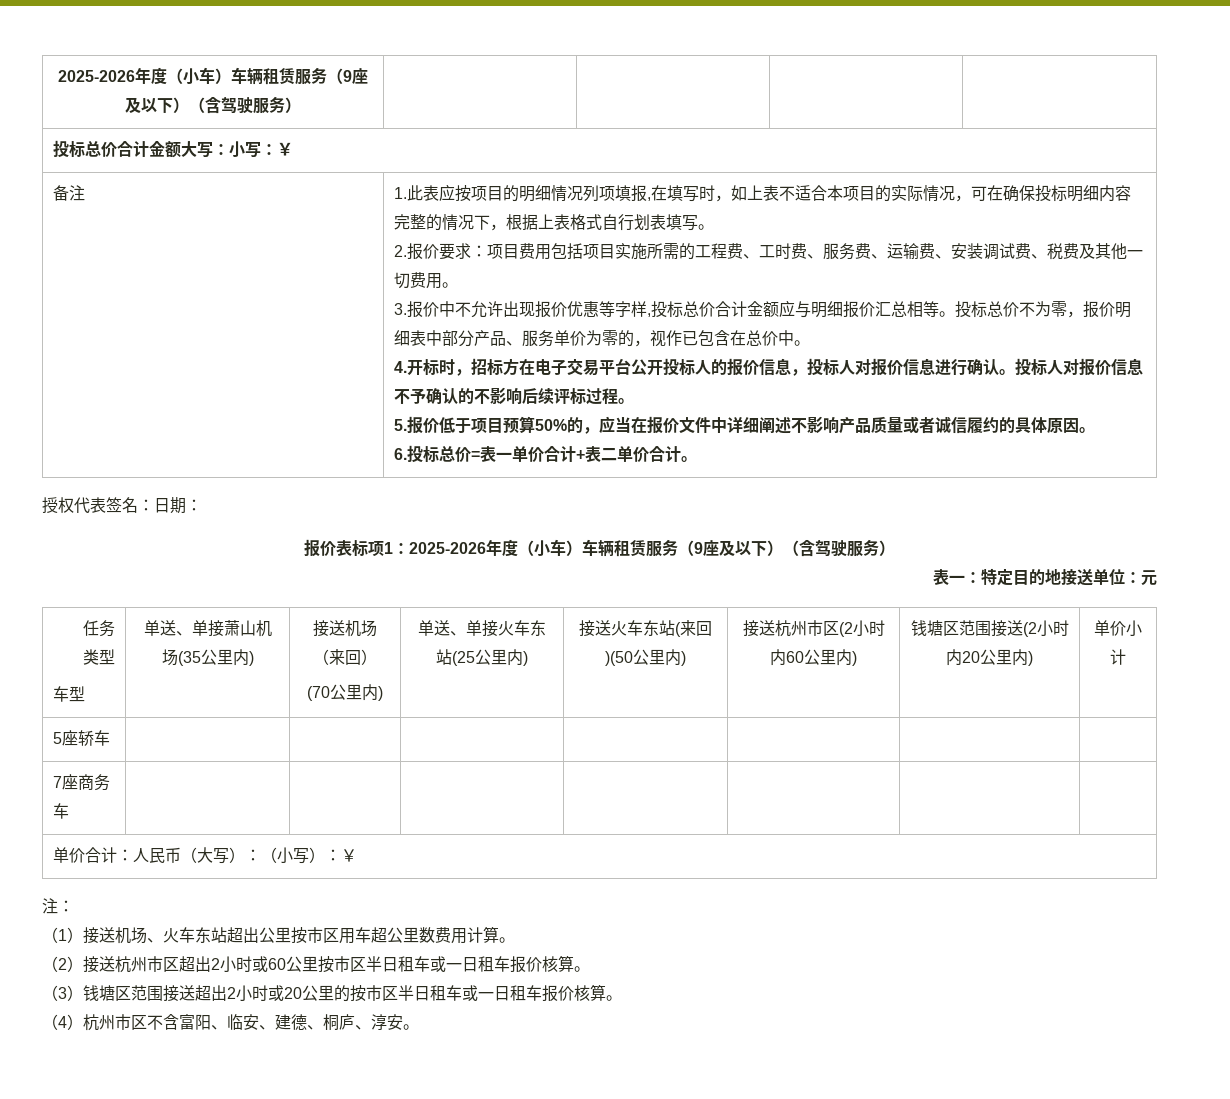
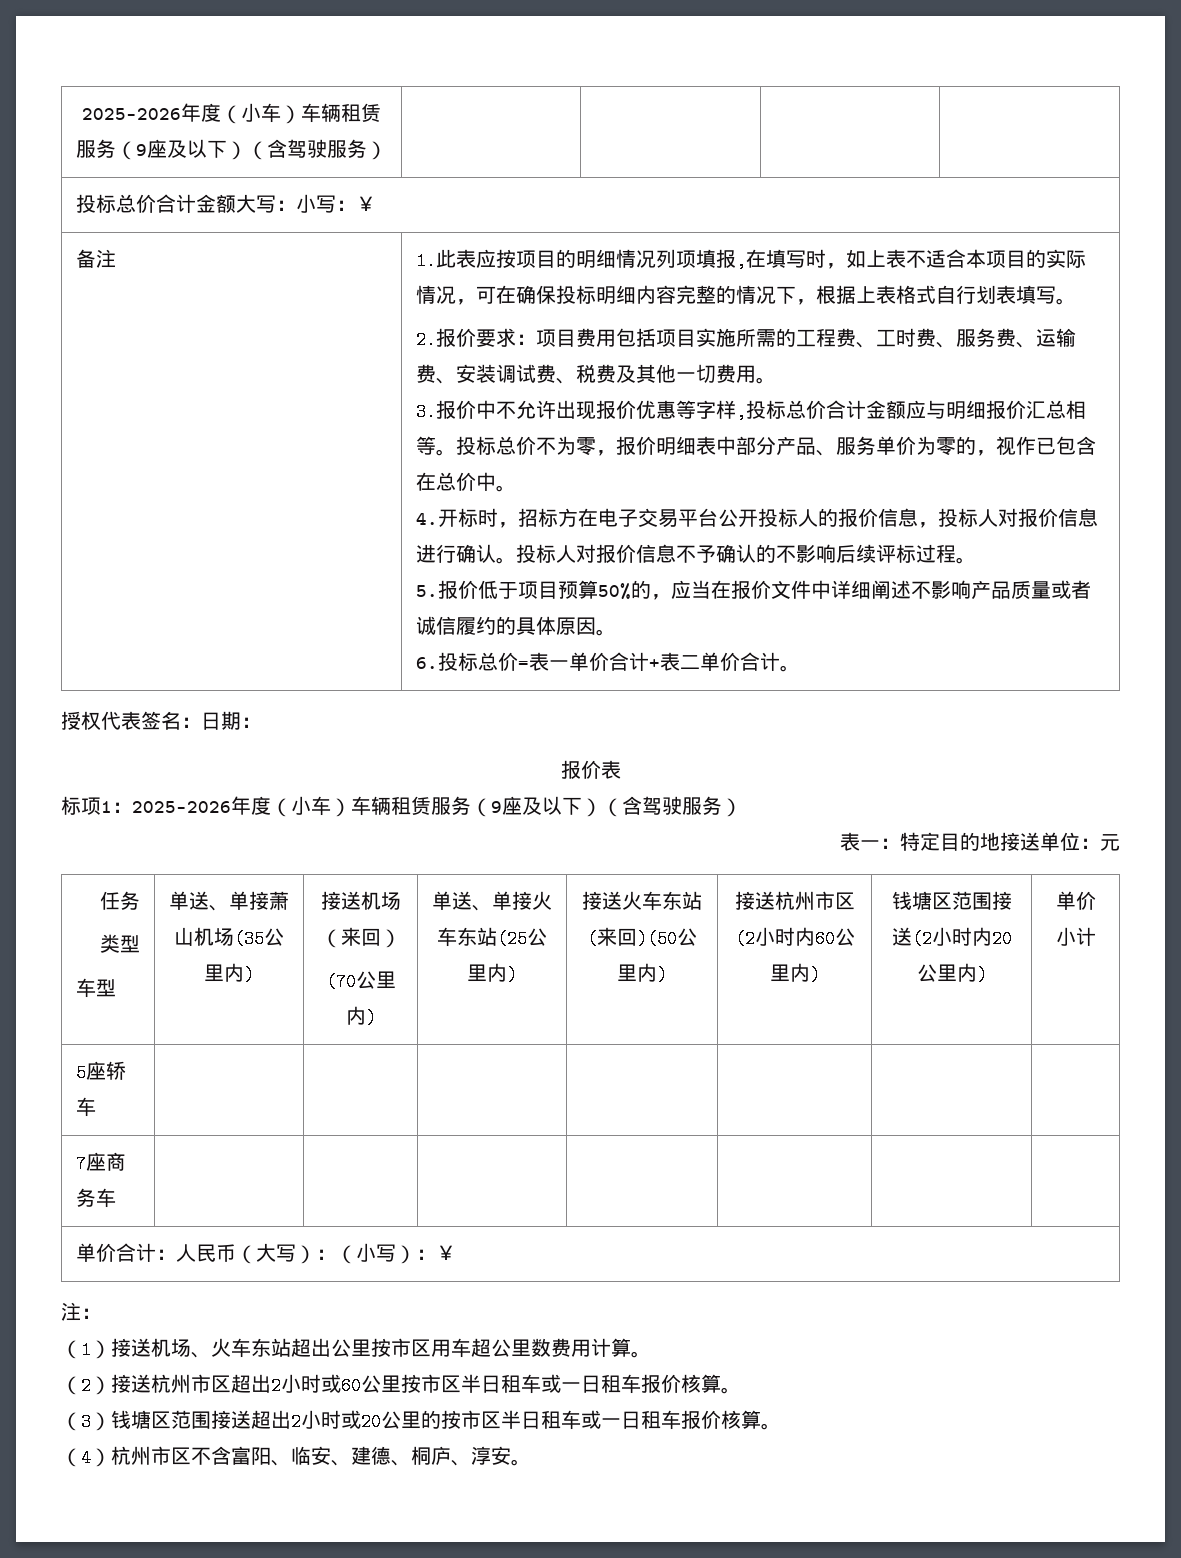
- 报价表标项1：2025-2026年度（小车）车辆租赁服务（9座及以下）（含驾驶服务）
+ 报价表
+ 标项1：2025-2026年度（小车）车辆租赁服务（9座及以下）（含驾驶服务）

